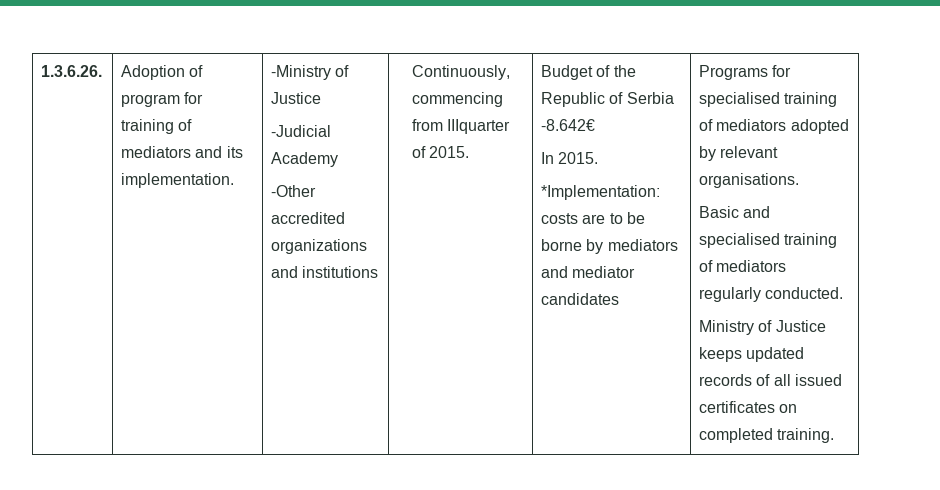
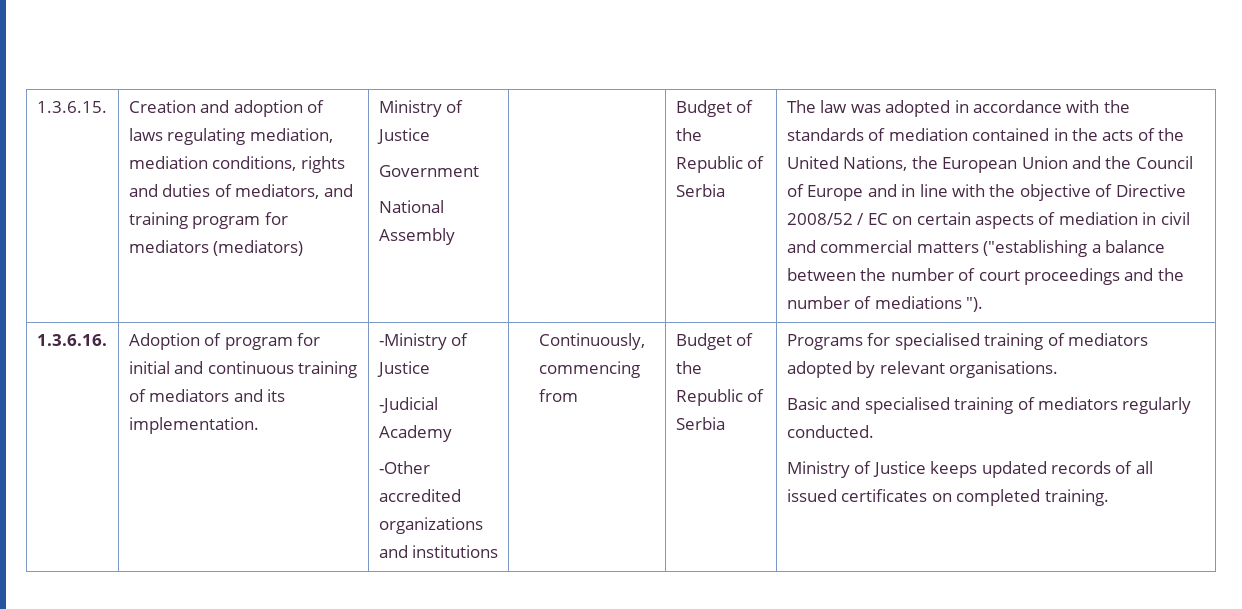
- 1.3.6.26.
+ 1.3.6.15. | Creation and adoption of laws regulating mediation, mediation conditions, rights and duties of mediators, and training program for mediators (mediators) | Ministry of Justice
+ Government
+ National Assembly | | Budget of the Republic of Serbia | The law was adopted in accordance with the standards of mediation contained in the acts of the United Nations, the European Union and the Council of Europe and in line with the objective of Directive 2008/52 / EC on certain aspects of mediation in civil and commercial matters ("establishing a balance between the number of court proceedings and the number of mediations ").
+ 1.3.6.16.
- Adoption of program for training of mediators and its implementation.
+ Adoption of program for initial and continuous training of mediators and its implementation.
- Continuously, commencing from IIIquarter of 2015. | Budget of the Republic of Serbia -8.642€
- In 2015.
- *Implementation: costs are to be borne by mediators and mediator candidates
+ Continuously, commencing from | Budget of the Republic of Serbia

